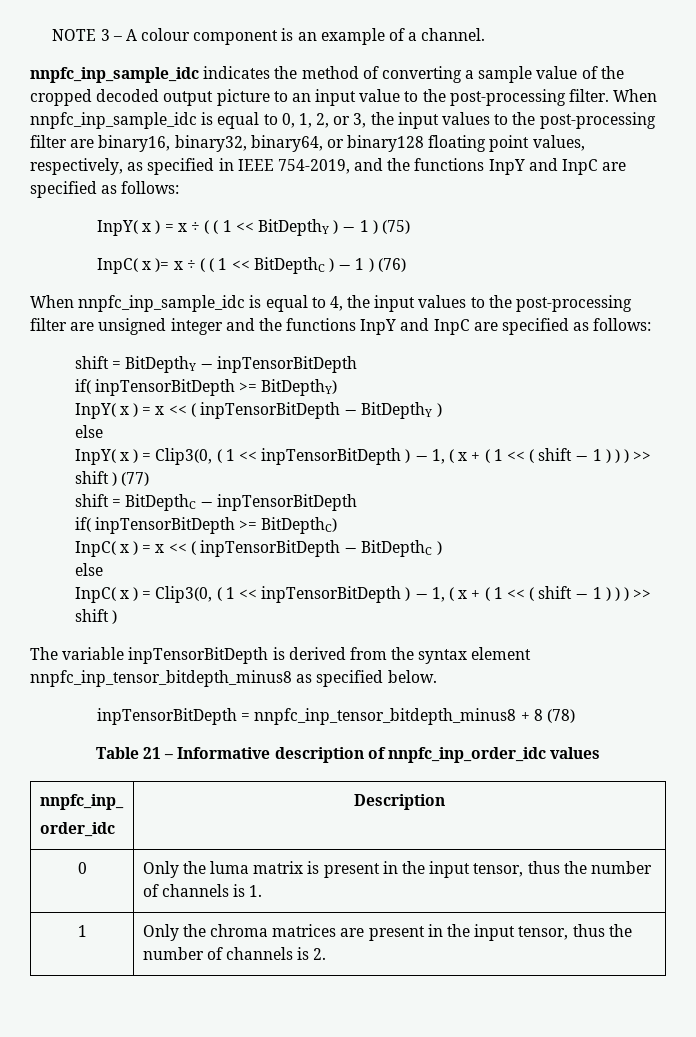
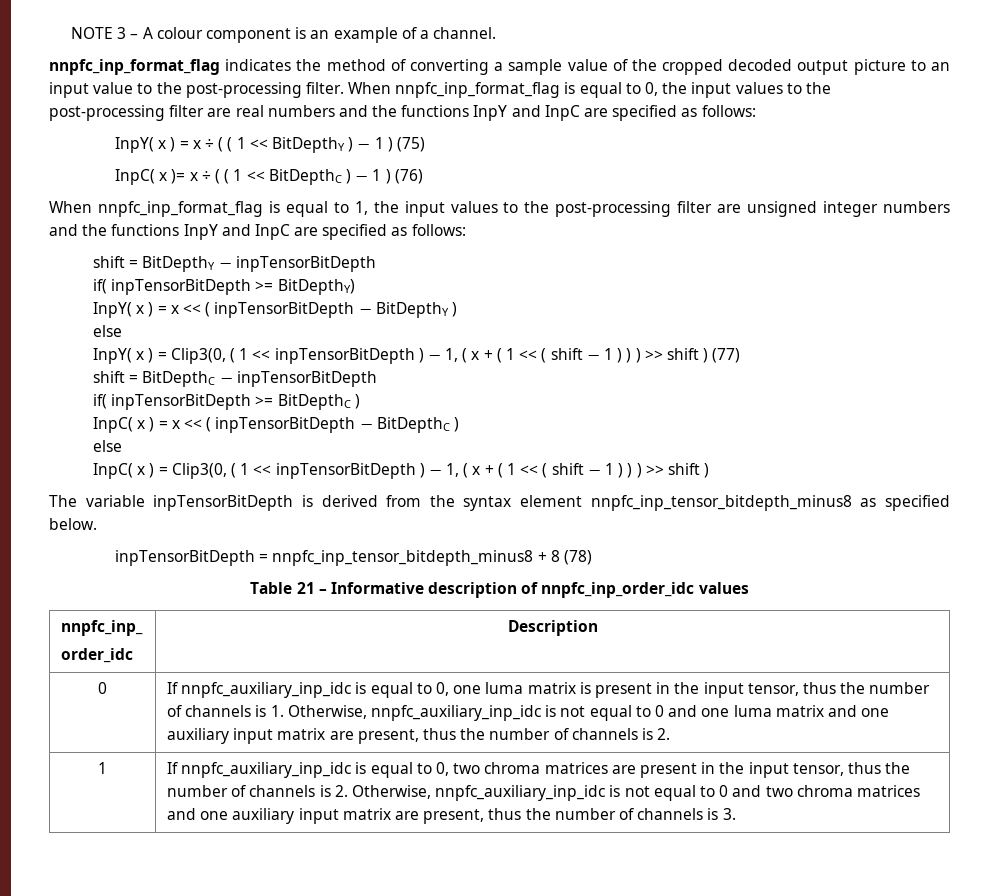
- nnpfc_inp_sample_idc indicates the method of converting a sample value of the cropped decoded output picture to an input value to the post-processing filter.
+ nnpfc_inp_format_flag indicates the method of converting a sample value of the cropped decoded output picture to an input value to the post-processing filter.
- When nnpfc_inp_sample_idc is equal to 0, 1, 2, or 3, the input values to the post-processing filter are binary16, binary32, binary64, or binary128 floating point values, respectively, as specified in IEEE 754-2019, and the functions InpY and InpC are specified as follows:
+ When nnpfc_inp_format_flag is equal to 0, the input values to the post-processing filter are real numbers and the functions InpY and InpC are specified as follows:
- When nnpfc_inp_sample_idc is equal to 4, the input values to the post-processing filter are unsigned integer and the functions InpY and InpC are specified as follows:
+ When nnpfc_inp_format_flag is equal to 1, the input values to the post-processing filter are unsigned integer numbers and the functions InpY and InpC are specified as follows:
- if( inpTensorBitDepth >= BitDepthC)
+ if( inpTensorBitDepth >= BitDepthC )
- Only the luma matrix is present in the input tensor, thus the number of channels is 1.
- 1 | Only the chroma matrices are present in the input tensor, thus the number of channels is 2.
+ If nnpfc_auxiliary_inp_idc is equal to 0, one luma matrix is present in the input tensor, thus the number of channels is 1. Otherwise, nnpfc_auxiliary_inp_idc is not equal to 0 and one luma matrix and one auxiliary input matrix are present, thus the number of channels is 2.
+ 1 | If nnpfc_auxiliary_inp_idc is equal to 0, two chroma matrices are present in the input tensor, thus the number of channels is 2. Otherwise, nnpfc_auxiliary_inp_idc is not equal to 0 and two chroma matrices and one auxiliary input matrix are present, thus the number of channels is 3.

